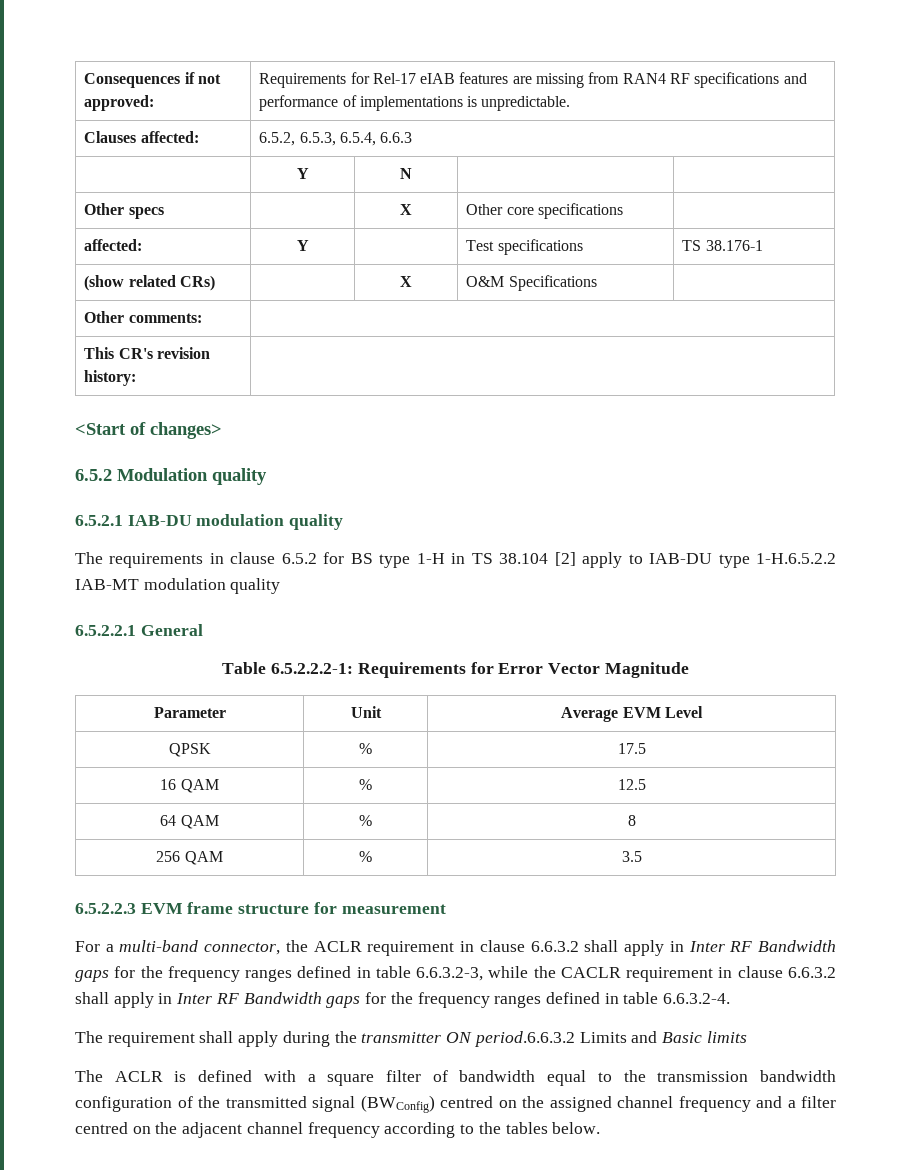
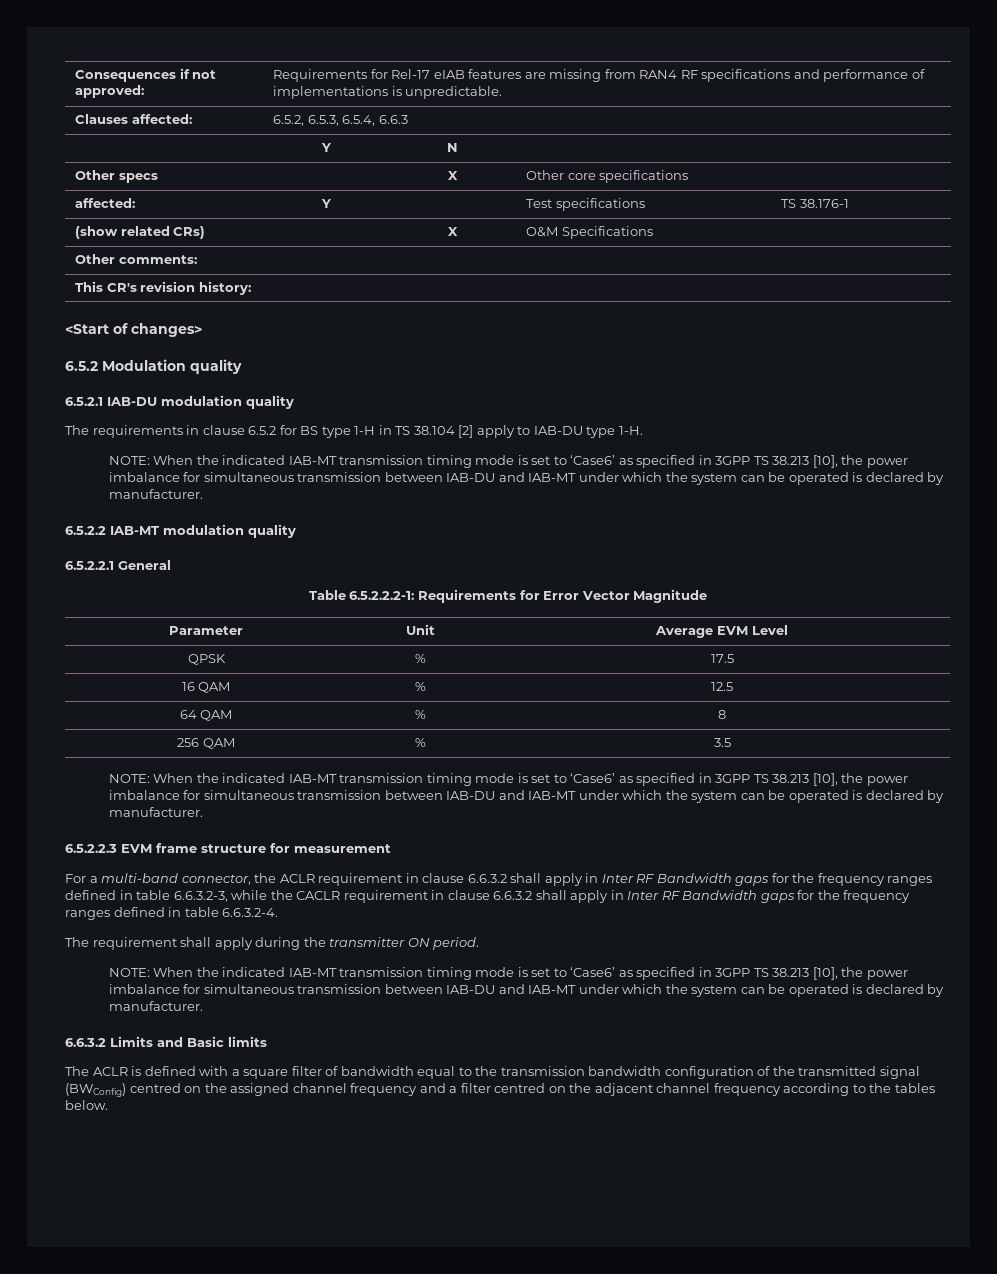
- The requirements in clause 6.5.2 for BS type 1-H in TS 38.104 [2] apply to IAB-DU type 1-H.6.5.2.2 IAB-MT modulation quality
+ The requirements in clause 6.5.2 for BS type 1-H in TS 38.104 [2] apply to IAB-DU type 1-H.
+ NOTE: When the indicated IAB-MT transmission timing mode is set to ‘Case6’ as specified in 3GPP TS 38.213 [10], the power imbalance for simultaneous transmission between IAB-DU and IAB-MT under which the system can be operated is declared by manufacturer.
+ 6.5.2.2 IAB-MT modulation quality
  256 QAM | % | 3.5
+ NOTE: When the indicated IAB-MT transmission timing mode is set to ‘Case6’ as specified in 3GPP TS 38.213 [10], the power imbalance for simultaneous transmission between IAB-DU and IAB-MT under which the system can be operated is declared by manufacturer.
- The requirement shall apply during the transmitter ON period.6.6.3.2 Limits and Basic limits
+ The requirement shall apply during the transmitter ON period.
+ NOTE: When the indicated IAB-MT transmission timing mode is set to ‘Case6’ as specified in 3GPP TS 38.213 [10], the power imbalance for simultaneous transmission between IAB-DU and IAB-MT under which the system can be operated is declared by manufacturer.
+ 6.6.3.2 Limits and Basic limits

